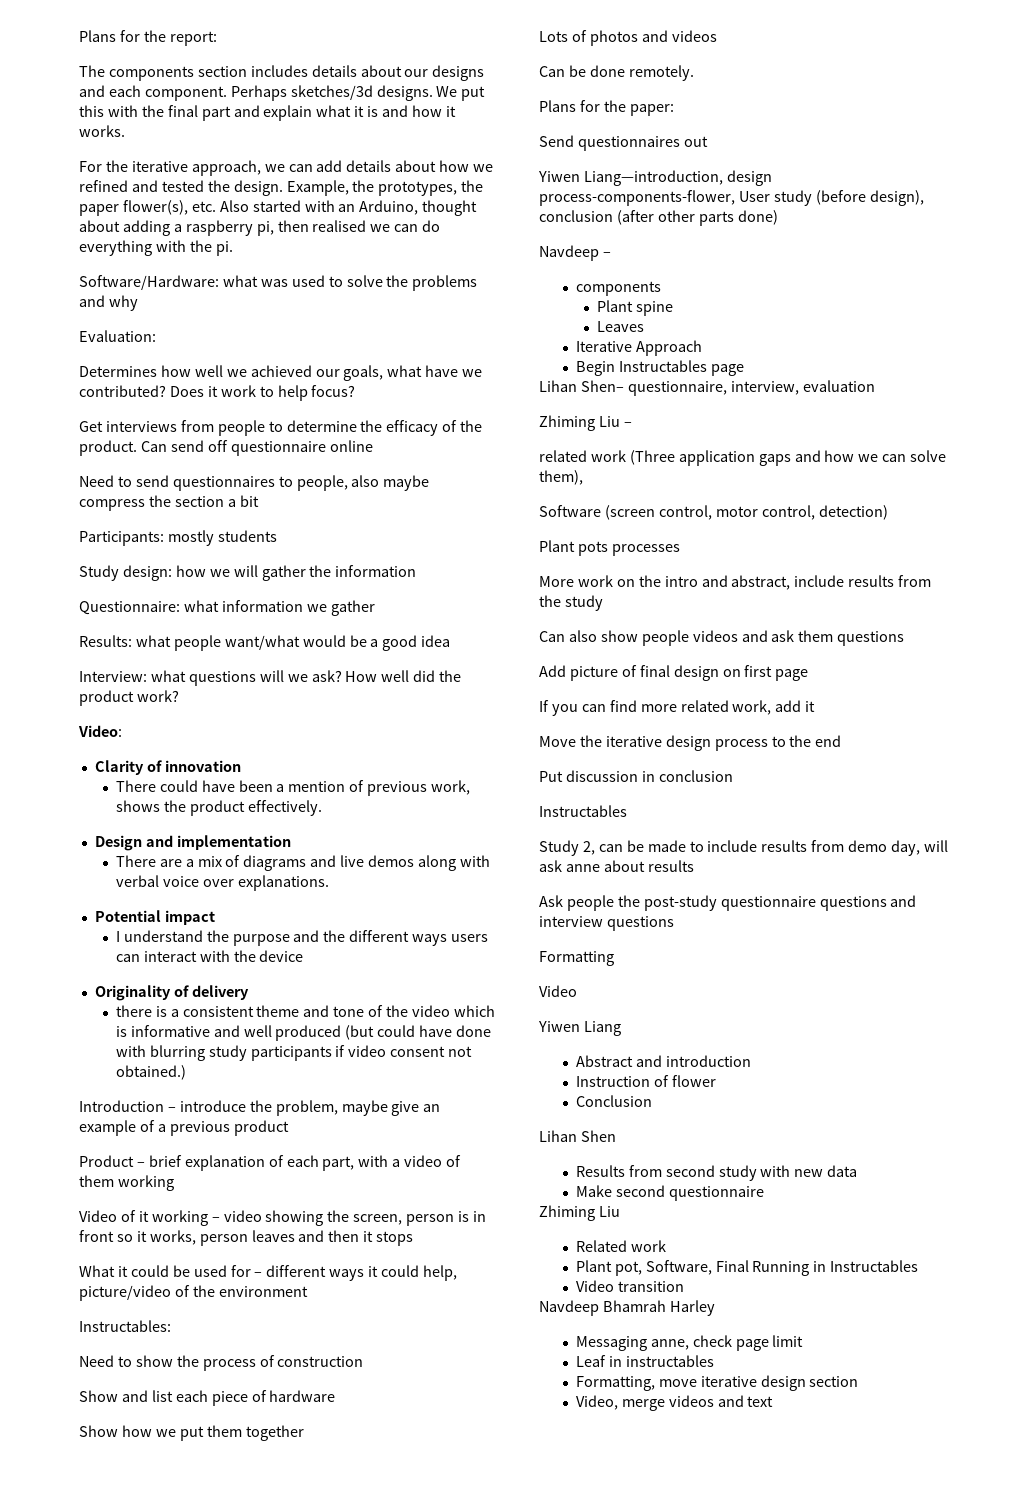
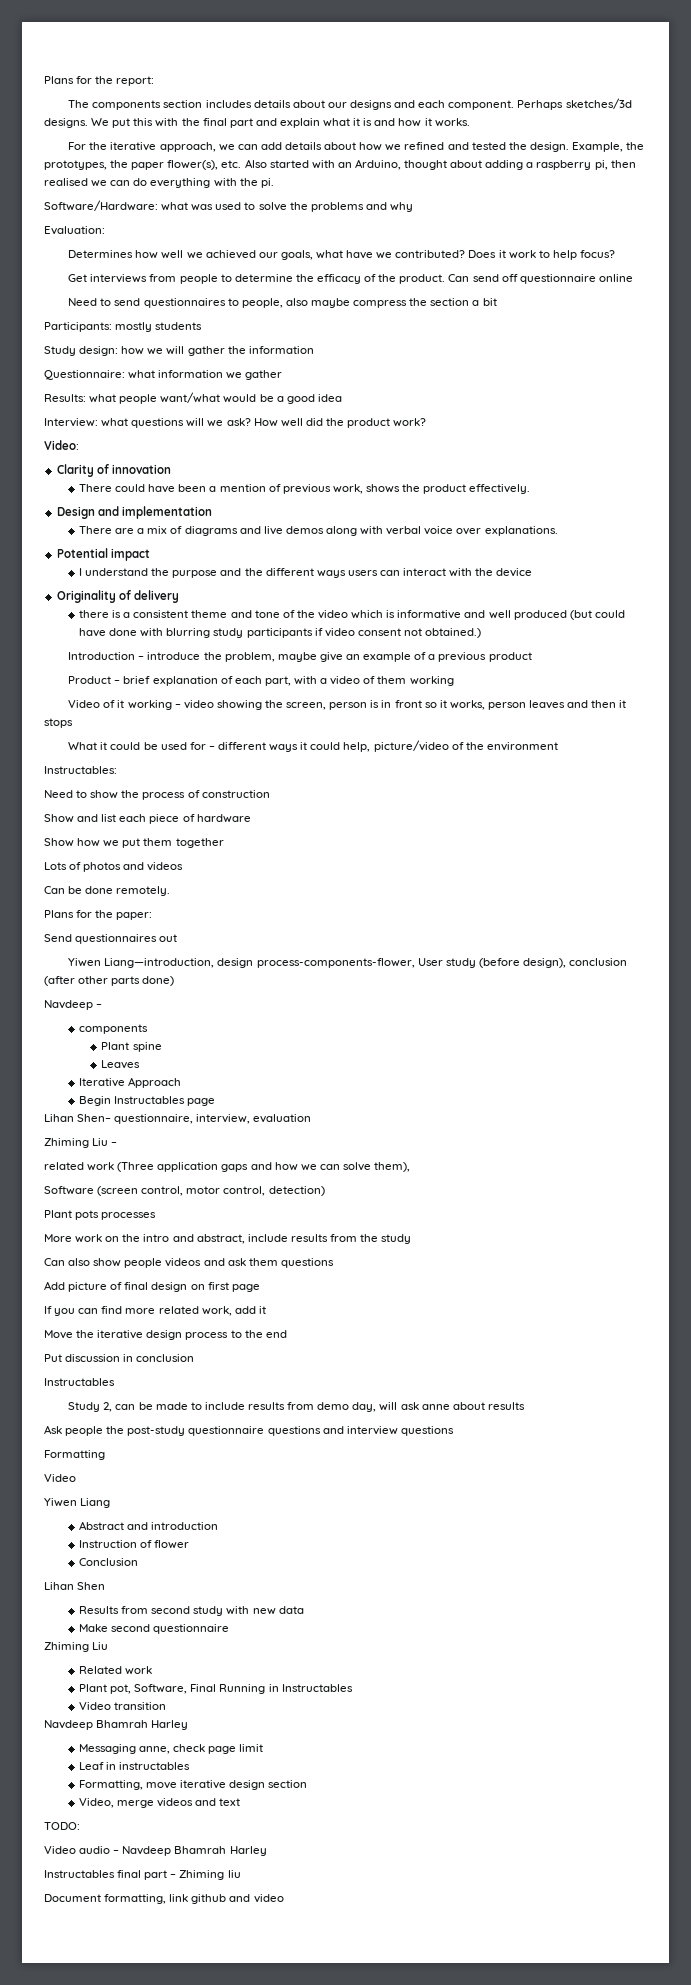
+ TODO:
+ Video audio – Navdeep Bhamrah Harley
+ Instructables final part – Zhiming liu
+ Document formatting, link github and video

